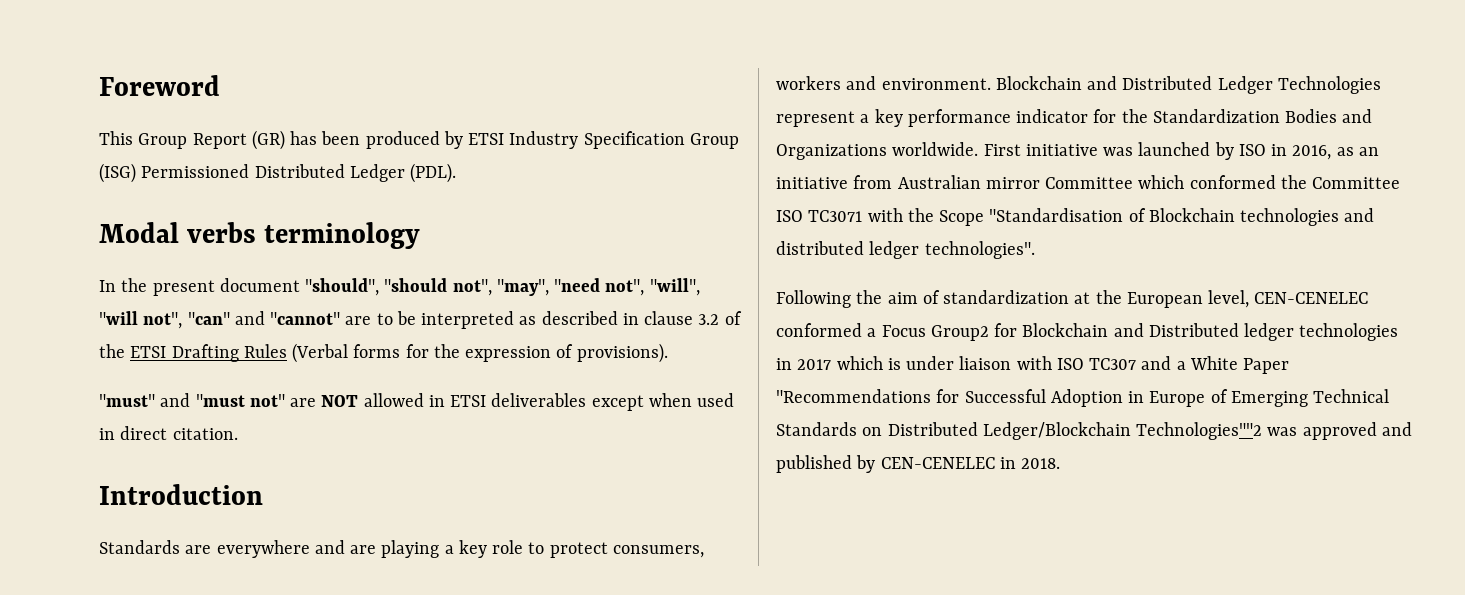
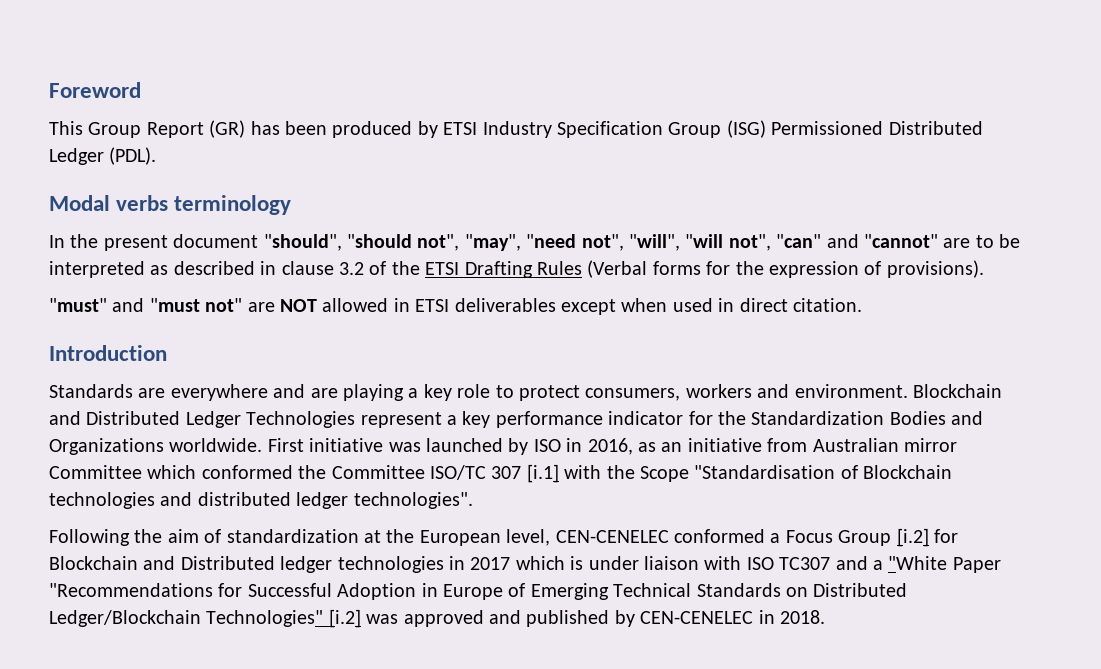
- First initiative was launched by ISO in 2016, as an initiative from Australian mirror Committee which conformed the Committee ISO TC3071 with the Scope "Standardisation of Blockchain technologies and distributed ledger technologies".
+ First initiative was launched by ISO in 2016, as an initiative from Australian mirror Committee which conformed the Committee ISO/TC 307 [i.1] with the Scope "Standardisation of Blockchain technologies and distributed ledger technologies".
- Following the aim of standardization at the European level, CEN-CENELEC conformed a Focus Group2 for Blockchain and Distributed ledger technologies in 2017 which is under liaison with ISO TC307 and a White Paper "Recommendations for Successful Adoption in Europe of Emerging Technical Standards on Distributed Ledger/Blockchain Technologies""2 was approved and published by CEN-CENELEC in 2018.
+ Following the aim of standardization at the European level, CEN-CENELEC conformed a Focus Group [i.2] for Blockchain and Distributed ledger technologies in 2017 which is under liaison with ISO TC307 and a "White Paper "Recommendations for Successful Adoption in Europe of Emerging Technical Standards on Distributed Ledger/Blockchain Technologies" [i.2] was approved and published by CEN-CENELEC in 2018.

